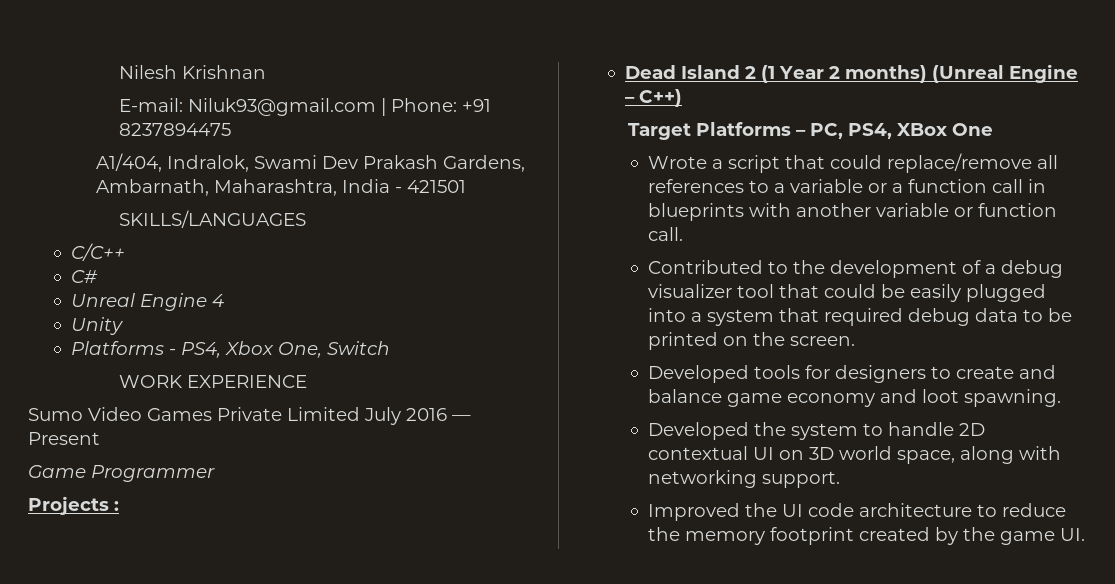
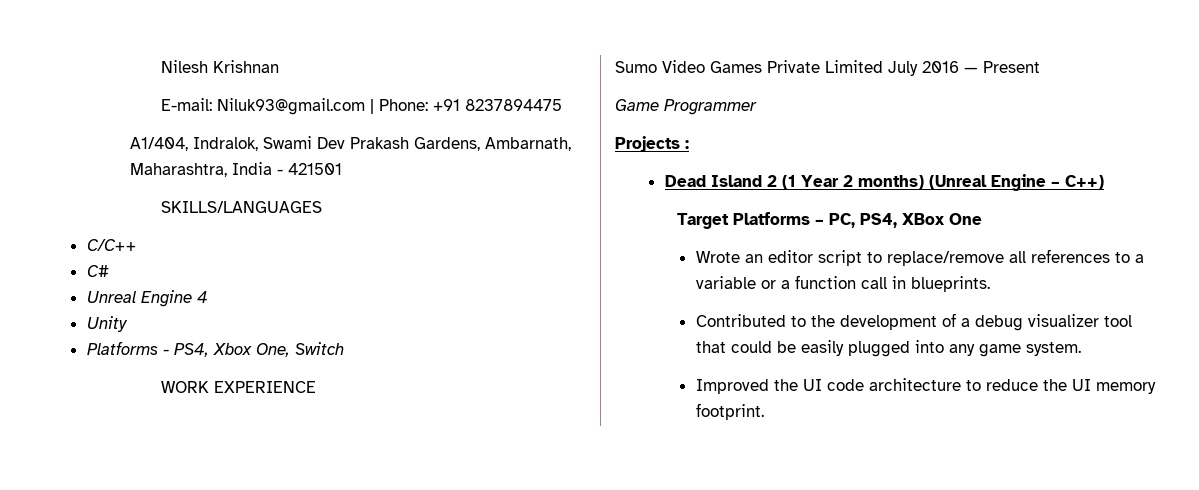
- Wrote a script that could replace/remove all references to a variable or a function call in blueprints with another variable or function call.
+ Wrote an editor script to replace/remove all references to a variable or a function call in blueprints.
- Contributed to the development of a debug visualizer tool that could be easily plugged into a system that required debug data to be printed on the screen.
- Developed tools for designers to create and balance game economy and loot spawning.
- Developed the system to handle 2D contextual UI on 3D world space, along with networking support.
+ Contributed to the development of a debug visualizer tool that could be easily plugged into any game system.
- Improved the UI code architecture to reduce the memory footprint created by the game UI.
+ Improved the UI code architecture to reduce the UI memory footprint.

